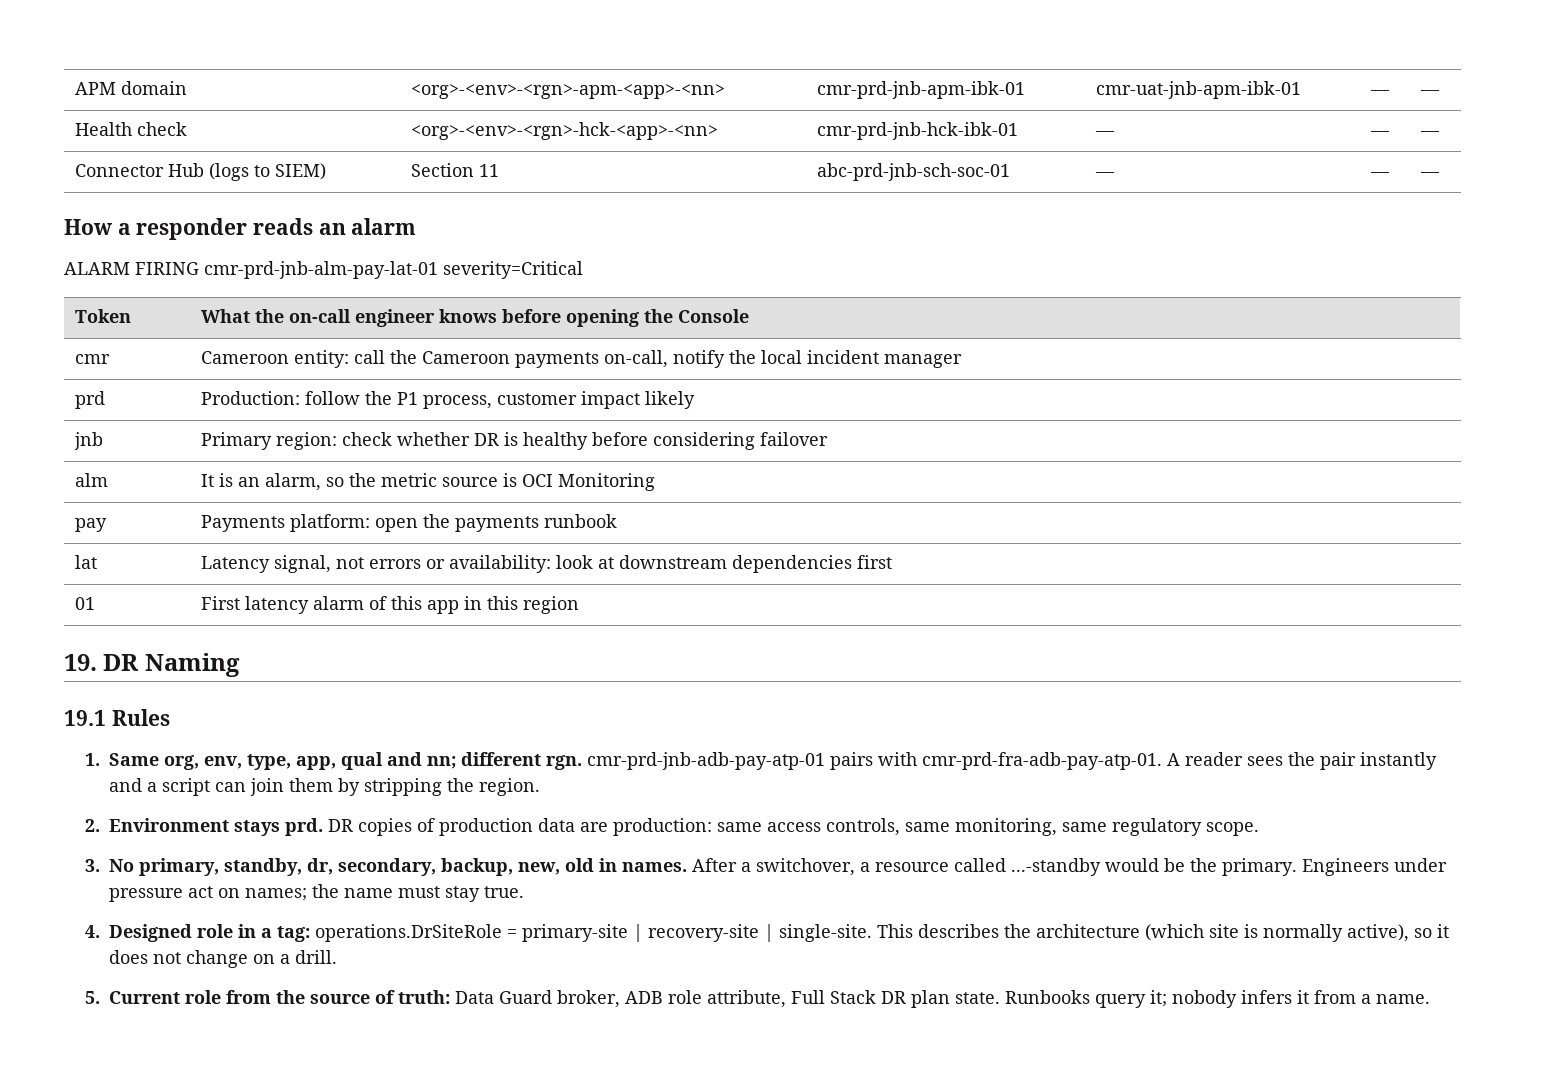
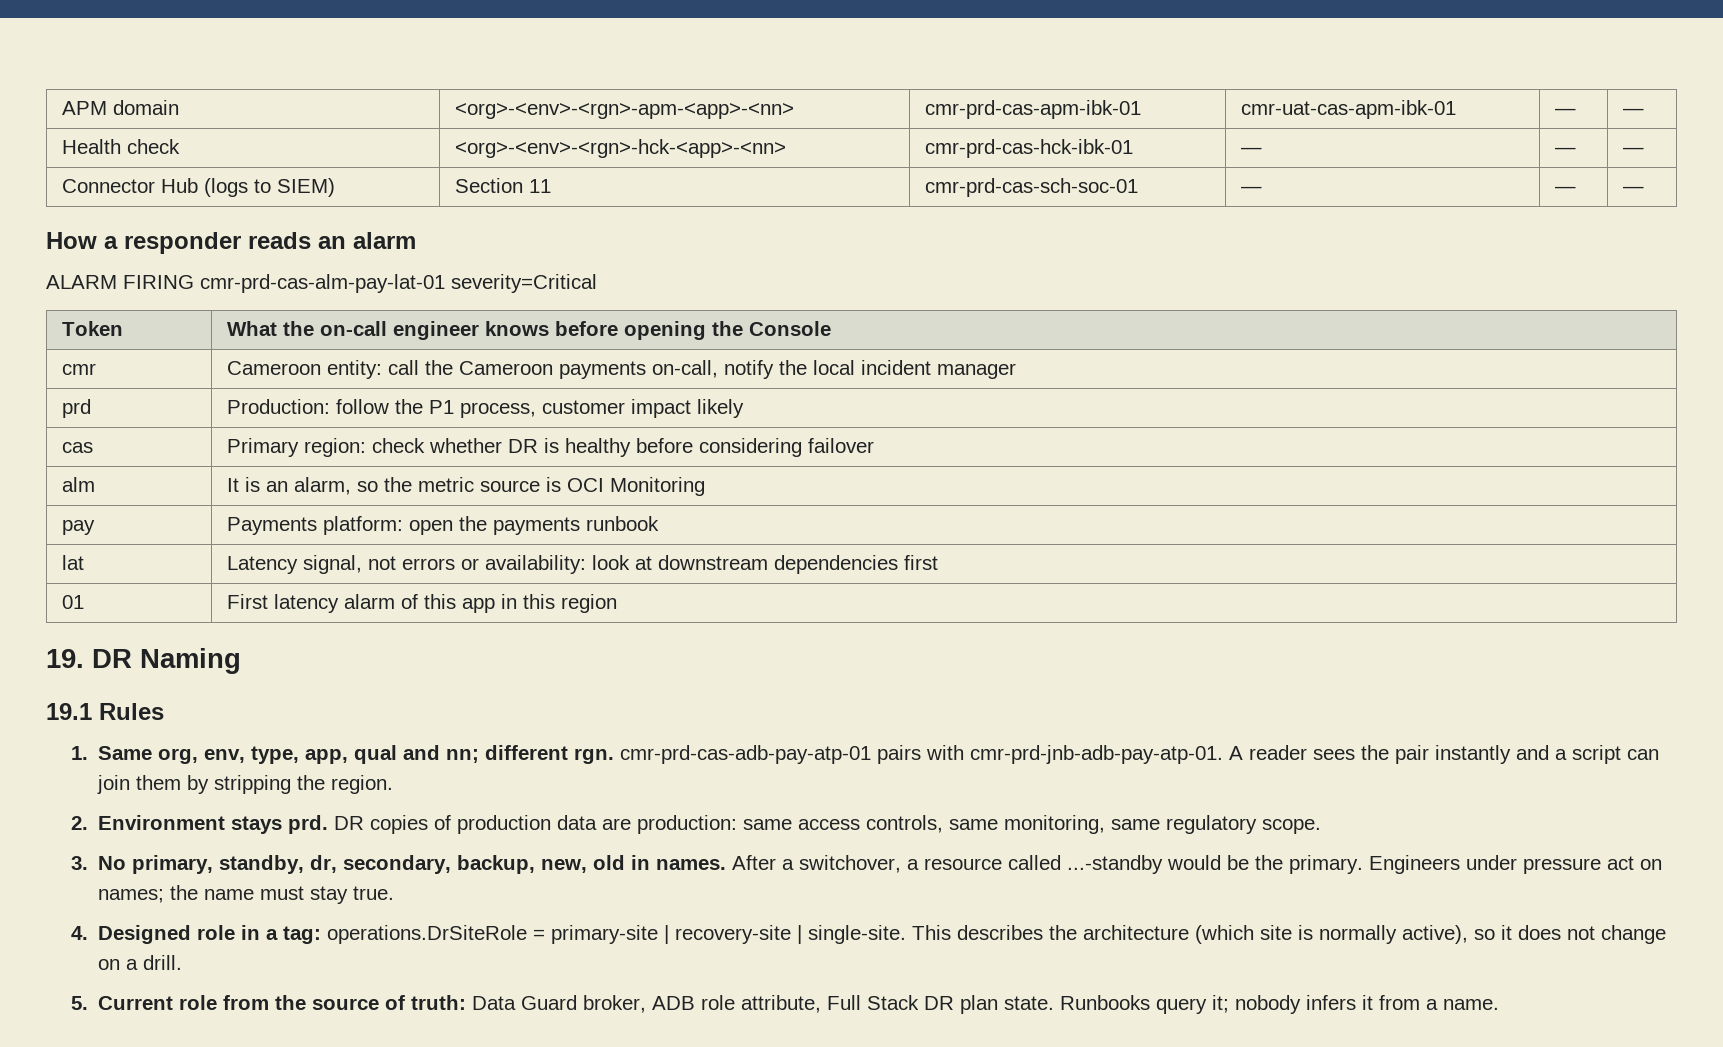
- APM domain | <org>-<env>-<rgn>-apm-<app>-<nn> | cmr-prd-jnb-apm-ibk-01 | cmr-uat-jnb-apm-ibk-01 | — | —
+ APM domain | <org>-<env>-<rgn>-apm-<app>-<nn> | cmr-prd-cas-apm-ibk-01 | cmr-uat-cas-apm-ibk-01 | — | —
- Health check | <org>-<env>-<rgn>-hck-<app>-<nn> | cmr-prd-jnb-hck-ibk-01 | — | — | —
+ Health check | <org>-<env>-<rgn>-hck-<app>-<nn> | cmr-prd-cas-hck-ibk-01 | — | — | —
- Connector Hub (logs to SIEM) | Section 11 | abc-prd-jnb-sch-soc-01 | — | — | —
+ Connector Hub (logs to SIEM) | Section 11 | cmr-prd-cas-sch-soc-01 | — | — | —
- ALARM FIRING cmr-prd-jnb-alm-pay-lat-01 severity=Critical
+ ALARM FIRING cmr-prd-cas-alm-pay-lat-01 severity=Critical
- jnb | Primary region: check whether DR is healthy before considering failover
+ cas | Primary region: check whether DR is healthy before considering failover
- 1. Same org, env, type, app, qual and nn; different rgn. cmr-prd-jnb-adb-pay-atp-01 pairs with cmr-prd-fra-adb-pay-atp-01.
+ 1. Same org, env, type, app, qual and nn; different rgn. cmr-prd-cas-adb-pay-atp-01 pairs with cmr-prd-jnb-adb-pay-atp-01.

